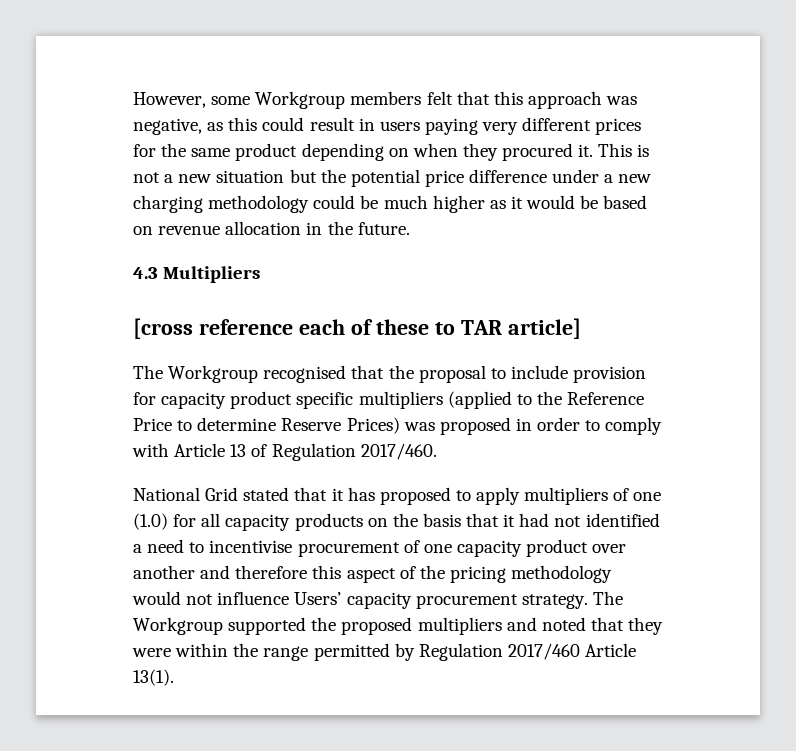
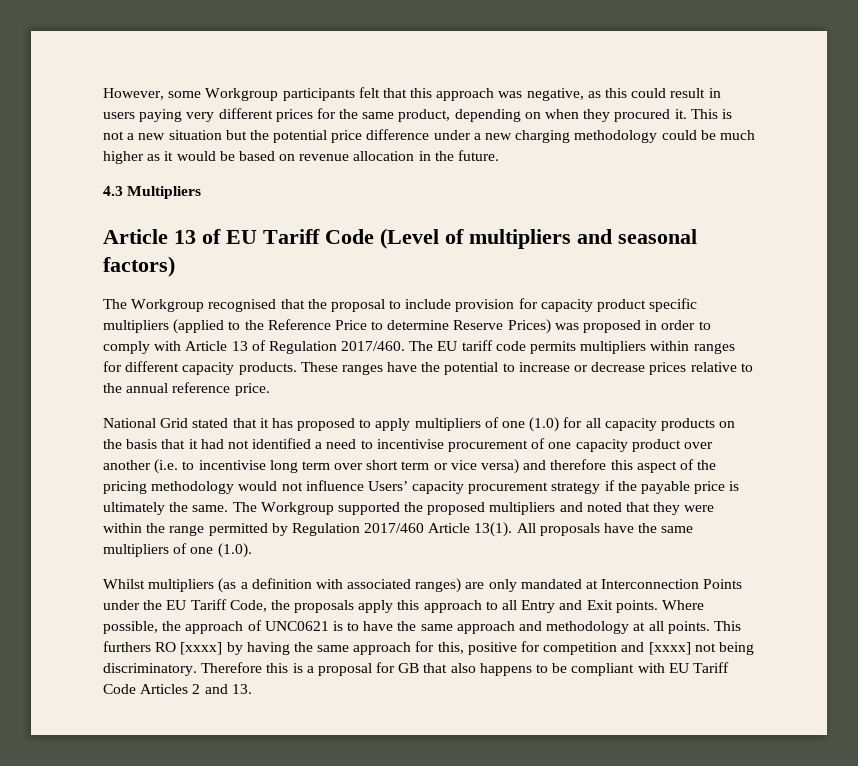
- However, some Workgroup members felt that this approach was negative, as this could result in users paying very different prices for the same product depending on when they procured it.
+ However, some Workgroup participants felt that this approach was negative, as this could result in users paying very different prices for the same product, depending on when they procured it.
- [cross reference each of these to TAR article]
+ Article 13 of EU Tariff Code (Level of multipliers and seasonal factors)
+ The EU tariff code permits multipliers within ranges for different capacity products. These ranges have the potential to increase or decrease prices relative to the annual reference price.
- National Grid stated that it has proposed to apply multipliers of one (1.0) for all capacity products on the basis that it had not identified a need to incentivise procurement of one capacity product over another and therefore this aspect of the pricing methodology would not influence Users’ capacity procurement strategy.
+ National Grid stated that it has proposed to apply multipliers of one (1.0) for all capacity products on the basis that it had not identified a need to incentivise procurement of one capacity product over another (i.e. to incentivise long term over short term or vice versa) and therefore this aspect of the pricing methodology would not influence Users’ capacity procurement strategy if the payable price is ultimately the same.
+ All proposals have the same multipliers of one (1.0).
+ Whilst multipliers (as a definition with associated ranges) are only mandated at Interconnection Points under the EU Tariff Code, the proposals apply this approach to all Entry and Exit points. Where possible, the approach of UNC0621 is to have the same approach and methodology at all points. This furthers RO [xxxx] by having the same approach for this, positive for competition and [xxxx] not being discriminatory. Therefore this is a proposal for GB that also happens to be compliant with EU Tariff Code Articles 2 and 13.

